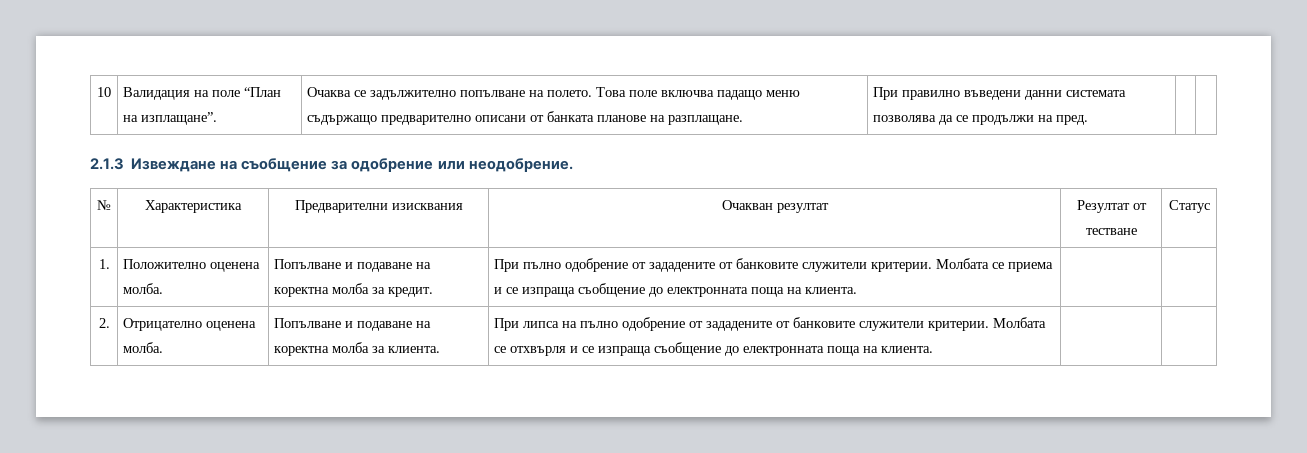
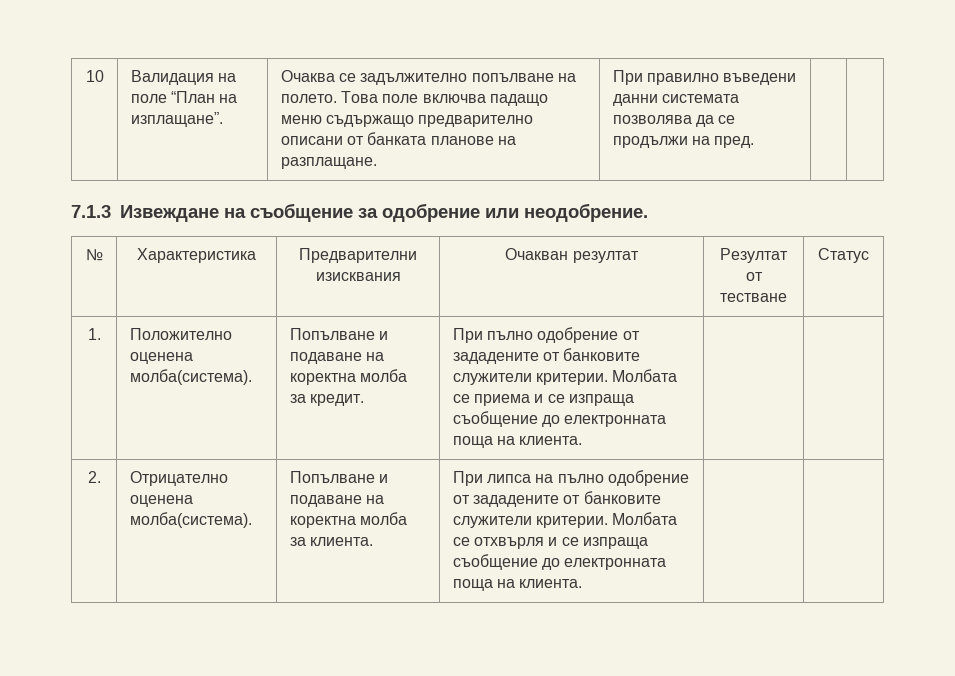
- 2.1.3 Извеждане на съобщение за одобрение или неодобрение.
+ 7.1.3 Извеждане на съобщение за одобрение или неодобрение.
- 1. | Положително оценена молба. | Попълване и подаване на коректна молба за кредит. | При пълно одобрение от зададените от банковите служители критерии. Молбата се приема и се изпраща съобщение до електронната поща на клиента. | |
+ 1. | Положително оценена молба(система). | Попълване и подаване на коректна молба за кредит. | При пълно одобрение от зададените от банковите служители критерии. Молбата се приема и се изпраща съобщение до електронната поща на клиента. | |
- 2. | Отрицателно оценена молба. | Попълване и подаване на коректна молба за клиента. | При липса на пълно одобрение от зададените от банковите служители критерии. Молбата се отхвърля и се изпраща съобщение до електронната поща на клиента. | |
+ 2. | Отрицателно оценена молба(система). | Попълване и подаване на коректна молба за клиента. | При липса на пълно одобрение от зададените от банковите служители критерии. Молбата се отхвърля и се изпраща съобщение до електронната поща на клиента. | |

